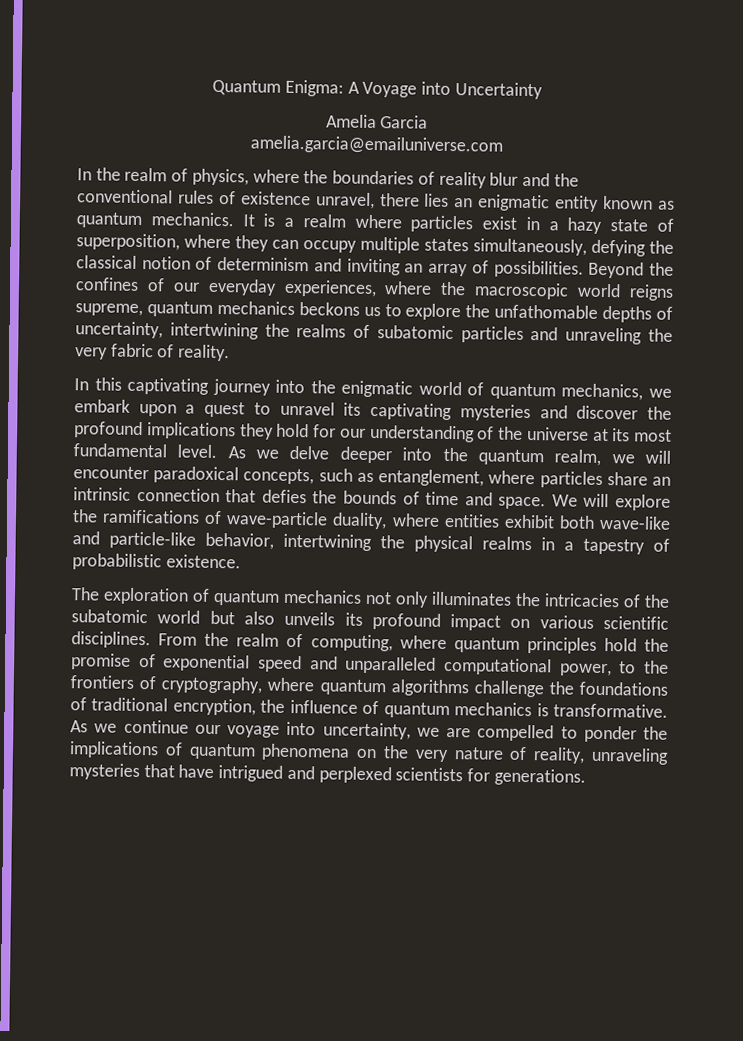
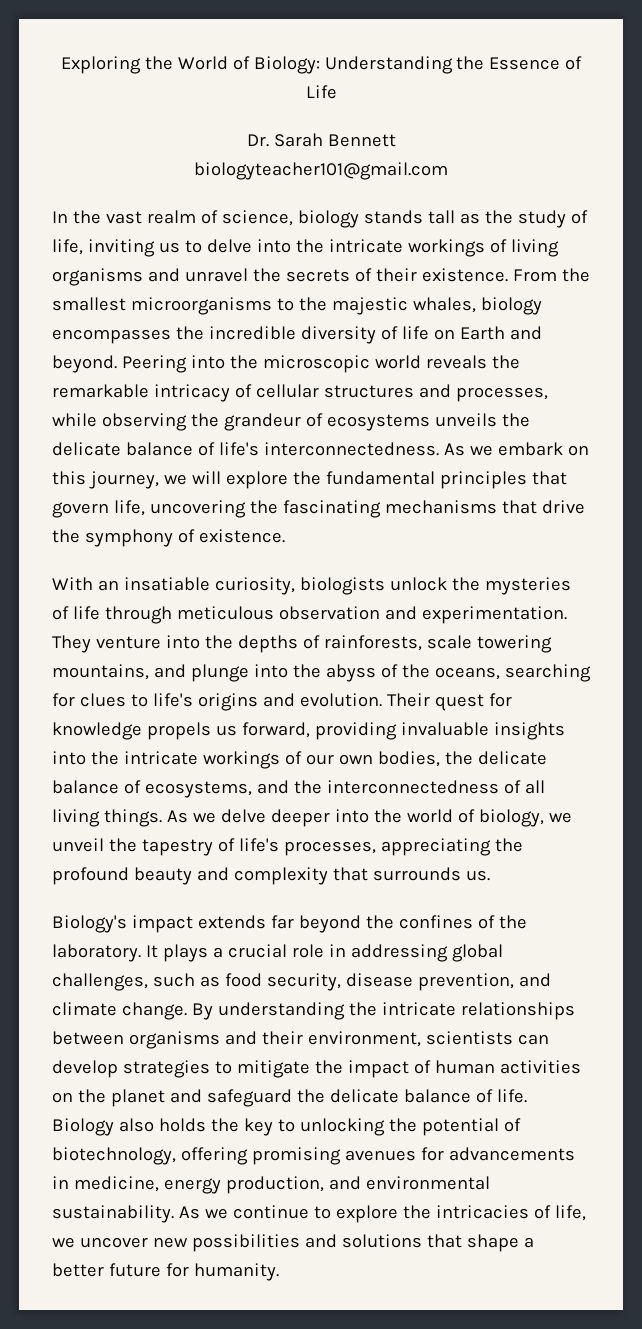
- Quantum Enigma: A Voyage into Uncertainty
- Amelia Garcia
- amelia.garcia@emailuniverse.com
+ Exploring the World of Biology: Understanding the Essence of Life
+ Dr. Sarah Bennett
+ biologyteacher101@gmail.com
- In the realm of physics, where the boundaries of reality blur and the conventional rules of existence unravel, there lies an enigmatic entity known as quantum mechanics. It is a realm where particles exist in a hazy state of superposition, where they can occupy multiple states simultaneously, defying the classical notion of determinism and inviting an array of possibilities. Beyond the confines of our everyday experiences, where the macroscopic world reigns supreme, quantum mechanics beckons us to explore the unfathomable depths of uncertainty, intertwining the realms of subatomic particles and unraveling the very fabric of reality.
- In this captivating journey into the enigmatic world of quantum mechanics, we embark upon a quest to unravel its captivating mysteries and discover the profound implications they hold for our understanding of the universe at its most fundamental level.
+ In the vast realm of science, biology stands tall as the study of life, inviting us to delve into the intricate workings of living organisms and unravel the secrets of their existence. From the smallest microorganisms to the majestic whales, biology encompasses the incredible diversity of life on Earth and beyond. Peering into the microscopic world reveals the remarkable intricacy of cellular structures and processes, while observing the grandeur of ecosystems unveils the delicate balance of life's interconnectedness. As we embark on this journey, we will explore the fundamental principles that govern life, uncovering the fascinating mechanisms that drive the symphony of existence.
+ With an insatiable curiosity, biologists unlock the mysteries of life through meticulous observation and experimentation. They venture into the depths of rainforests, scale towering mountains, and plunge into the abyss of the oceans, searching for clues to life's origins and evolution. Their quest for knowledge propels us forward, providing invaluable insights into the intricate workings of our own bodies, the delicate balance of ecosystems, and the interconnectedness of all living things.
- As we delve deeper into the quantum realm, we will encounter paradoxical concepts, such as entanglement, where particles share an intrinsic connection that defies the bounds of time and space. We will explore the ramifications of wave-particle duality, where entities exhibit both wave-like and particle-like behavior, intertwining the physical realms in a tapestry of probabilistic existence.
- The exploration of quantum mechanics not only illuminates the intricacies of the subatomic world but also unveils its profound impact on various scientific disciplines. From the realm of computing, where quantum principles hold the promise of exponential speed and unparalleled computational power, to the frontiers of cryptography, where quantum algorithms challenge the foundations of traditional encryption, the influence of quantum mechanics is transformative. As we continue our voyage into uncertainty, we are compelled to ponder the implications of quantum phenomena on the very nature of reality, unraveling mysteries that have intrigued and perplexed scientists for generations.
+ As we delve deeper into the world of biology, we unveil the tapestry of life's processes, appreciating the profound beauty and complexity that surrounds us.
+ Biology's impact extends far beyond the confines of the laboratory. It plays a crucial role in addressing global challenges, such as food security, disease prevention, and climate change. By understanding the intricate relationships between organisms and their environment, scientists can develop strategies to mitigate the impact of human activities on the planet and safeguard the delicate balance of life. Biology also holds the key to unlocking the potential of biotechnology, offering promising avenues for advancements in medicine, energy production, and environmental sustainability. As we continue to explore the intricacies of life, we uncover new possibilities and solutions that shape a better future for humanity.

